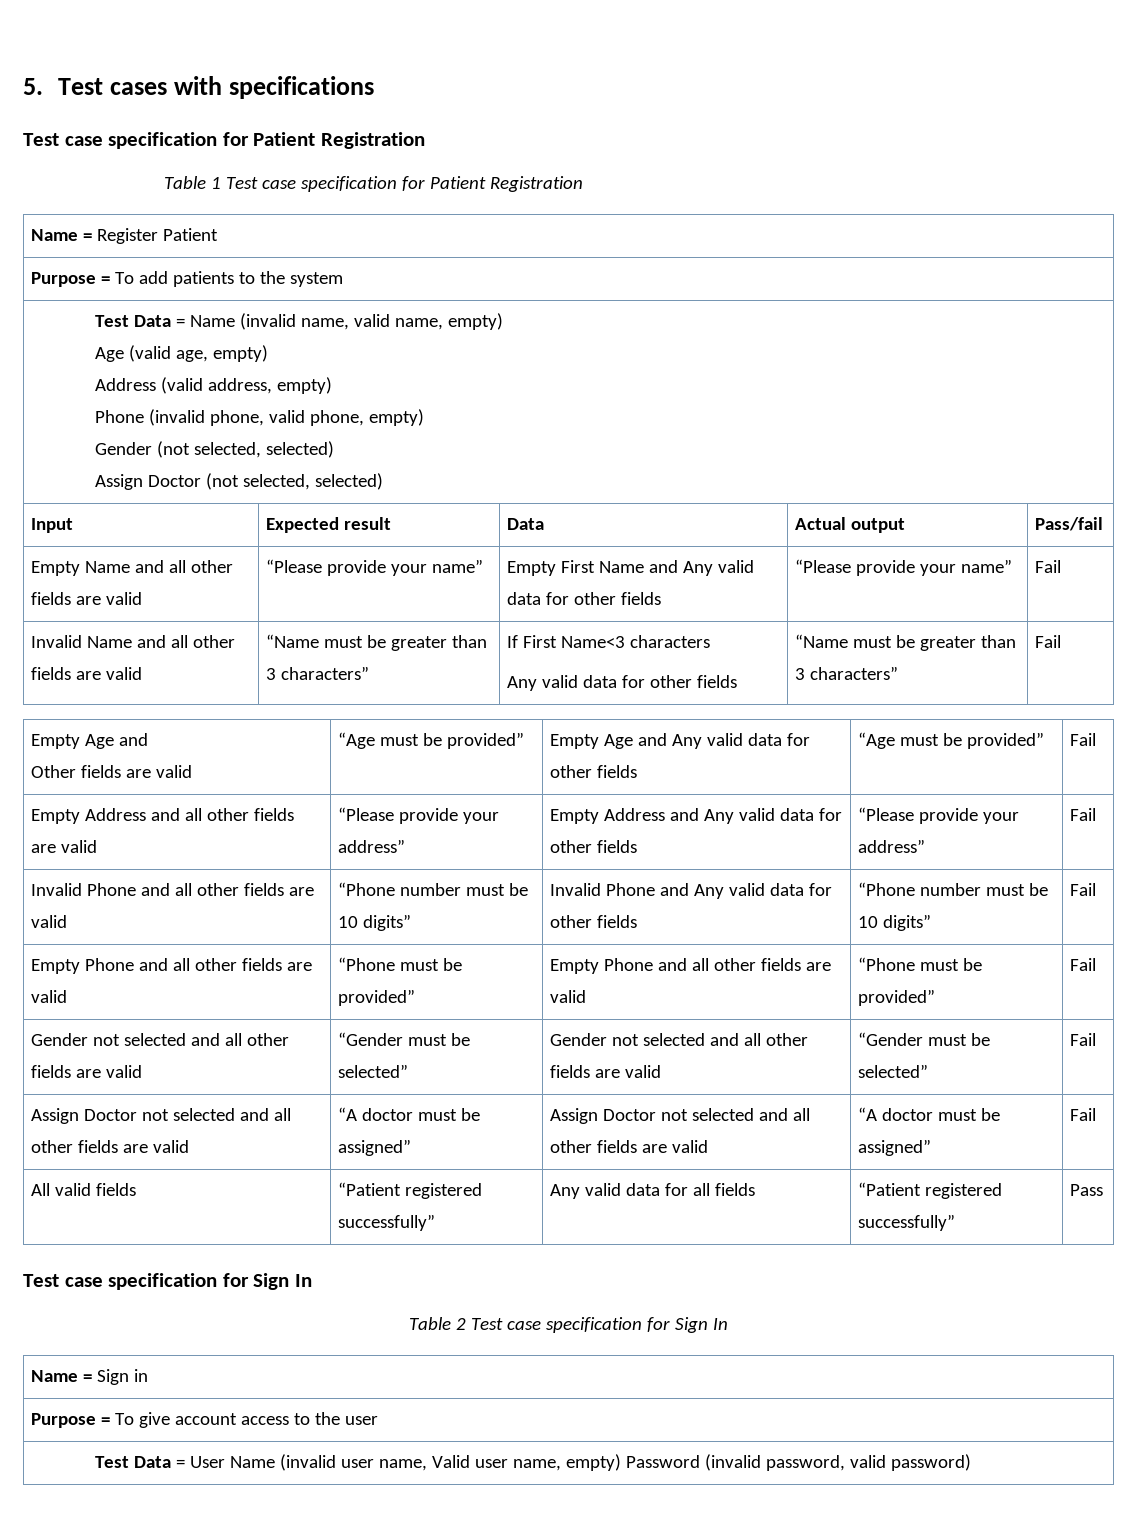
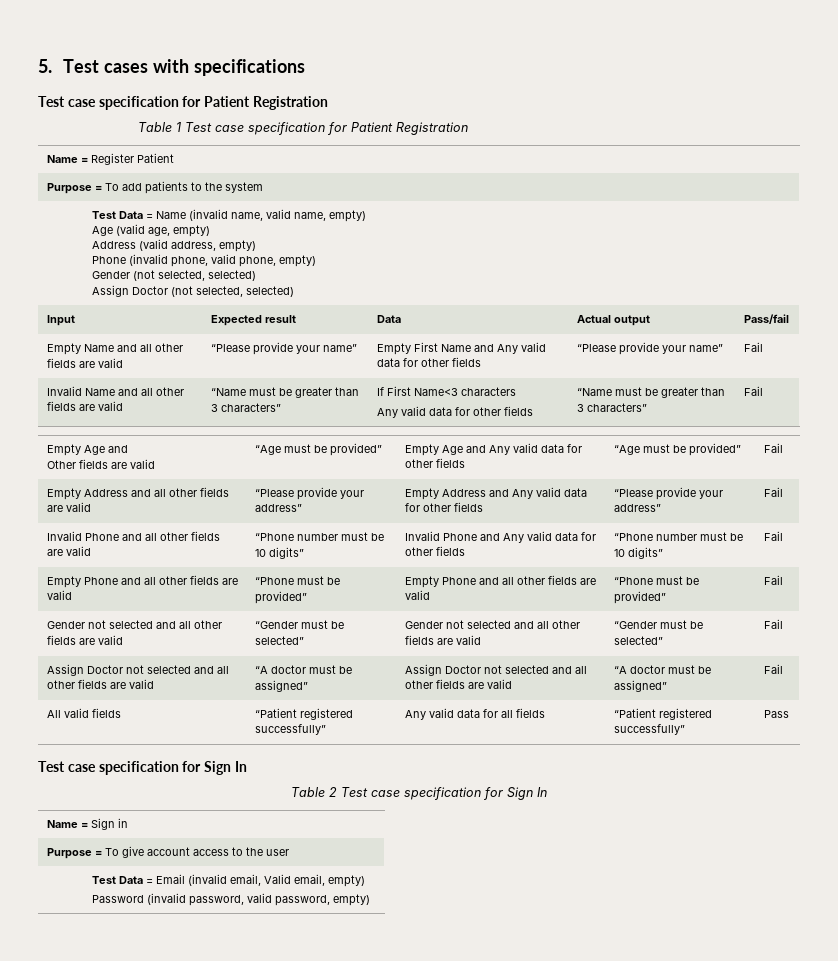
- Test Data = User Name (invalid user name, Valid user name, empty) Password (invalid password, valid password)
+ Test Data = Email (invalid email, Valid email, empty)
+ Password (invalid password, valid password, empty)

